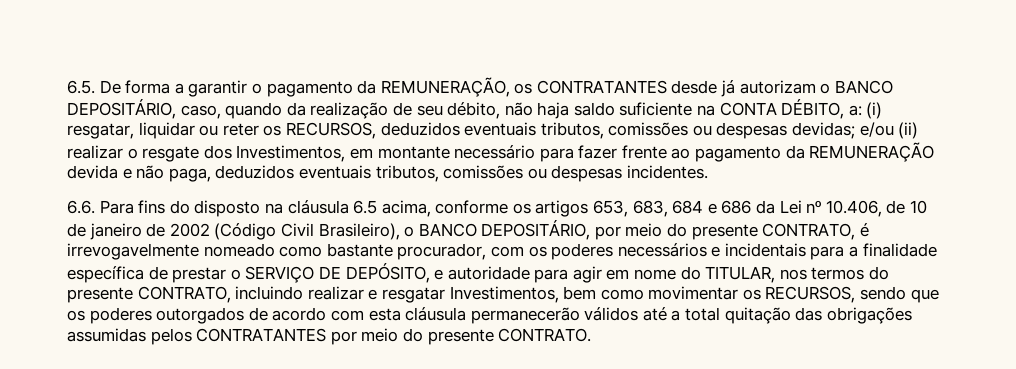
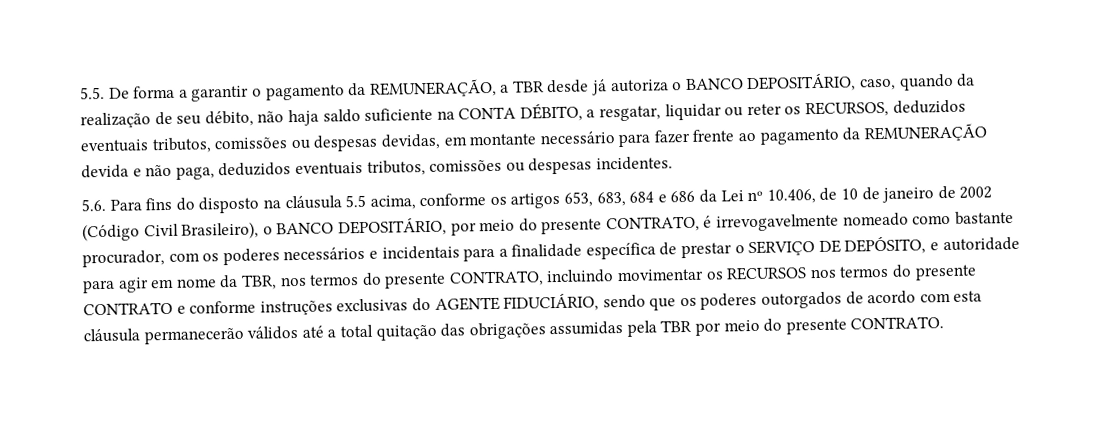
- 6.5. De forma a garantir o pagamento da REMUNERAÇÃO, os CONTRATANTES desde já autorizam o BANCO DEPOSITÁRIO, caso, quando da realização de seu débito, não haja saldo suficiente na CONTA DÉBITO, a: (i) resgatar, liquidar ou reter os RECURSOS, deduzidos eventuais tributos, comissões ou despesas devidas; e/ou (ii) realizar o resgate dos Investimentos, em montante necessário para fazer frente ao pagamento da REMUNERAÇÃO devida e não paga, deduzidos eventuais tributos, comissões ou despesas incidentes.
+ 5.5. De forma a garantir o pagamento da REMUNERAÇÃO, a TBR desde já autoriza o BANCO DEPOSITÁRIO, caso, quando da realização de seu débito, não haja saldo suficiente na CONTA DÉBITO, a resgatar, liquidar ou reter os RECURSOS, deduzidos eventuais tributos, comissões ou despesas devidas, em montante necessário para fazer frente ao pagamento da REMUNERAÇÃO devida e não paga, deduzidos eventuais tributos, comissões ou despesas incidentes.
- 6.6. Para fins do disposto na cláusula 6.5 acima, conforme os artigos 653, 683, 684 e 686 da Lei nº 10.406, de 10 de janeiro de 2002 (Código Civil Brasileiro), o BANCO DEPOSITÁRIO, por meio do presente CONTRATO, é irrevogavelmente nomeado como bastante procurador, com os poderes necessários e incidentais para a finalidade específica de prestar o SERVIÇO DE DEPÓSITO, e autoridade para agir em nome do TITULAR, nos termos do presente CONTRATO, incluindo realizar e resgatar Investimentos, bem como movimentar os RECURSOS, sendo que os poderes outorgados de acordo com esta cláusula permanecerão válidos até a total quitação das obrigações assumidas pelos CONTRATANTES por meio do presente CONTRATO.
+ 5.6. Para fins do disposto na cláusula 5.5 acima, conforme os artigos 653, 683, 684 e 686 da Lei nº 10.406, de 10 de janeiro de 2002 (Código Civil Brasileiro), o BANCO DEPOSITÁRIO, por meio do presente CONTRATO, é irrevogavelmente nomeado como bastante procurador, com os poderes necessários e incidentais para a finalidade específica de prestar o SERVIÇO DE DEPÓSITO, e autoridade para agir em nome da TBR, nos termos do presente CONTRATO, incluindo movimentar os RECURSOS nos termos do presente CONTRATO e conforme instruções exclusivas do AGENTE FIDUCIÁRIO, sendo que os poderes outorgados de acordo com esta cláusula permanecerão válidos até a total quitação das obrigações assumidas pela TBR por meio do presente CONTRATO.

